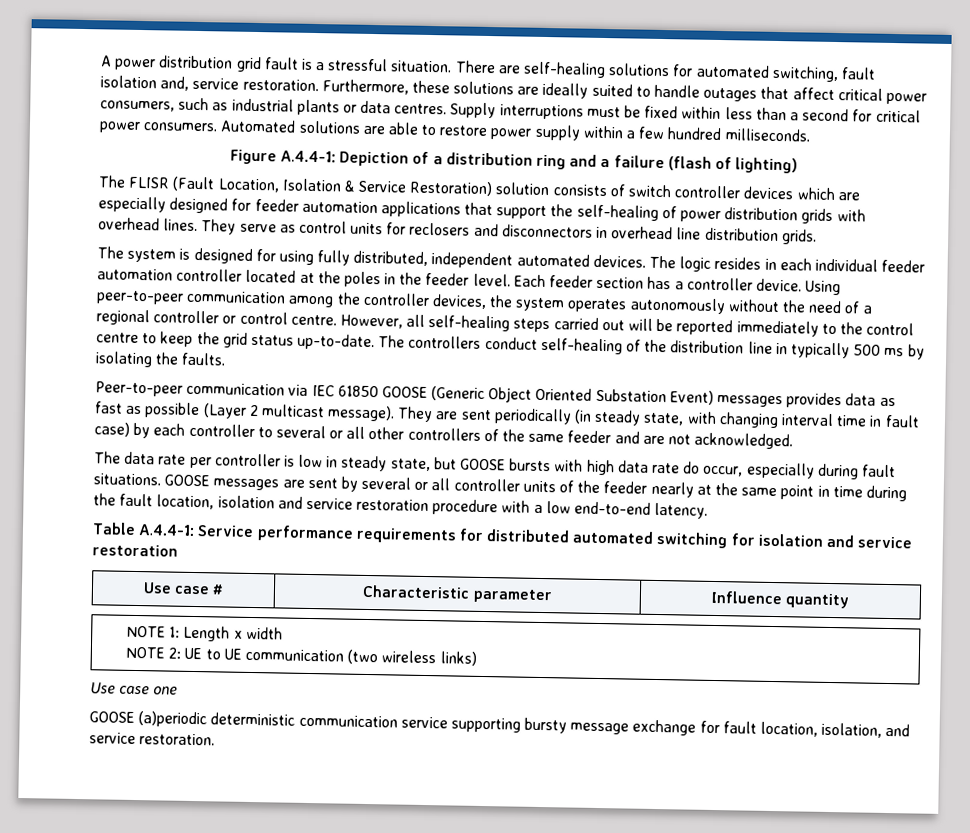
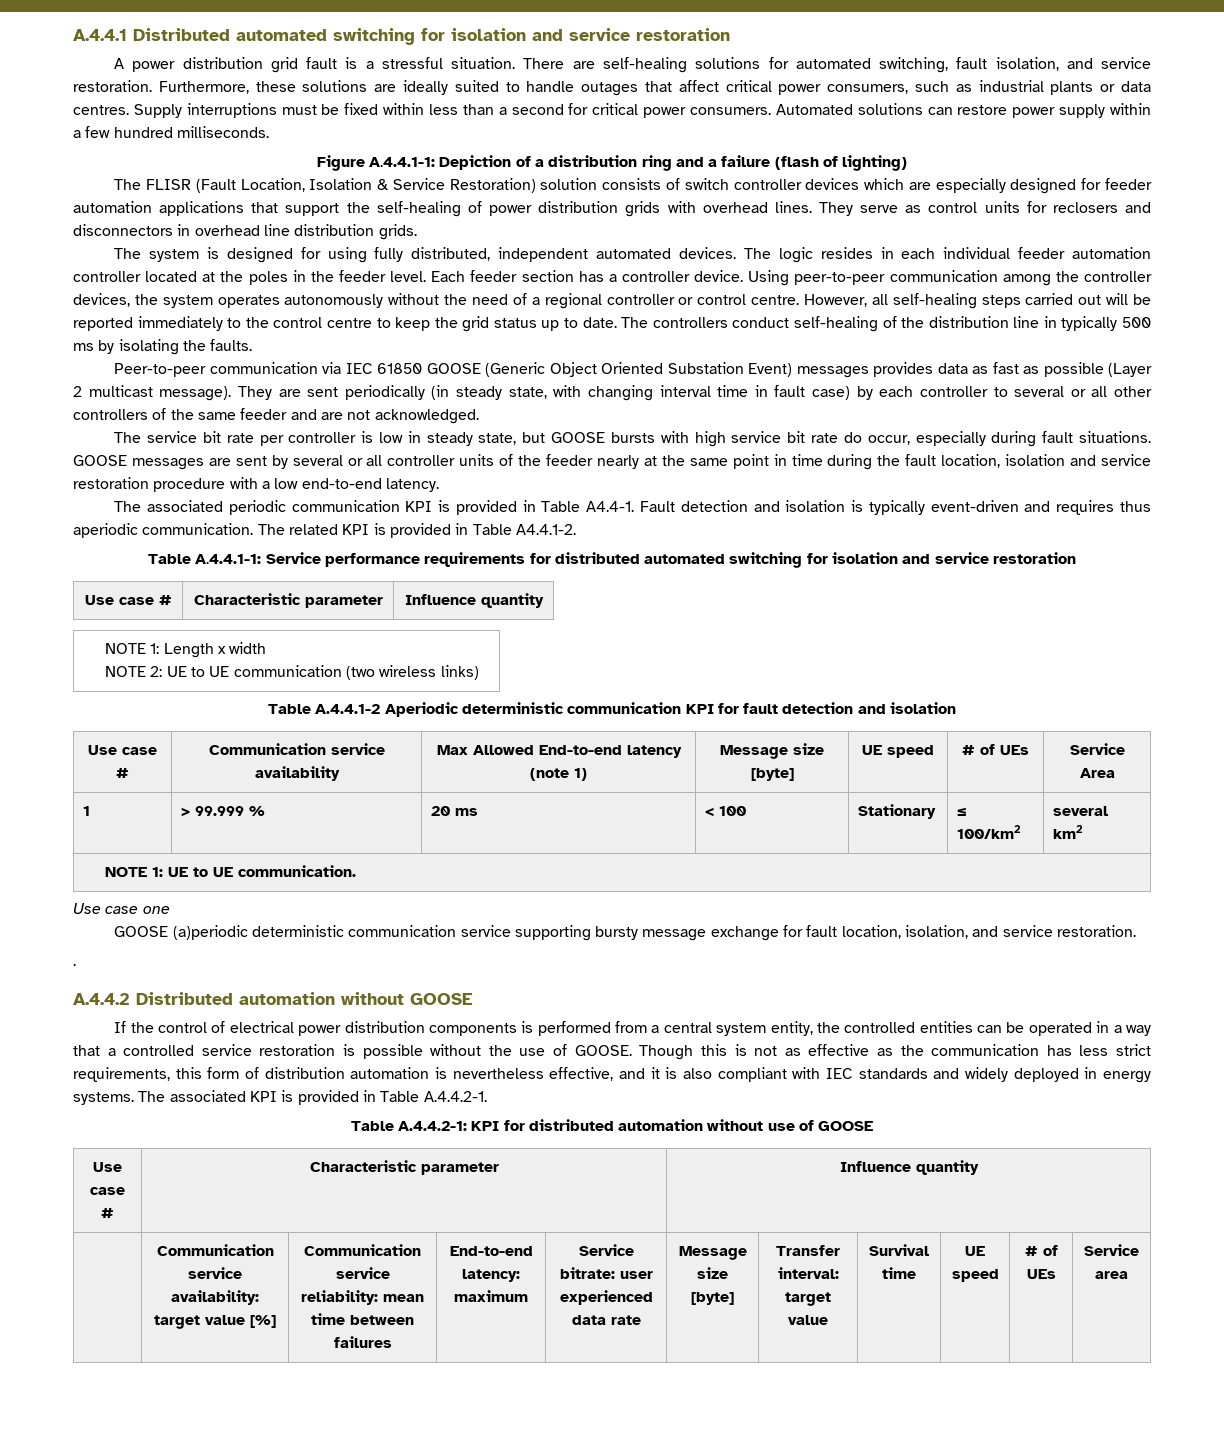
+ A.4.4.1 Distributed automated switching for isolation and service restoration
- There are self-healing solutions for automated switching, fault isolation and, service restoration.
+ There are self-healing solutions for automated switching, fault isolation, and service restoration.
- Automated solutions are able to restore power supply within a few hundred milliseconds.
+ Automated solutions can restore power supply within a few hundred milliseconds.
- Figure A.4.4-1: Depiction of a distribution ring and a failure (flash of lighting)
+ Figure A.4.4.1-1: Depiction of a distribution ring and a failure (flash of lighting)
- However, all self-healing steps carried out will be reported immediately to the control centre to keep the grid status up-to-date.
+ However, all self-healing steps carried out will be reported immediately to the control centre to keep the grid status up to date.
- The data rate per controller is low in steady state, but GOOSE bursts with high data rate do occur, especially during fault situations.
+ The service bit rate per controller is low in steady state, but GOOSE bursts with high service bit rate do occur, especially during fault situations.
- Table A.4.4-1: Service performance requirements for distributed automated switching for isolation and service restoration
+ The associated periodic communication KPI is provided in Table A4.4-1. Fault detection and isolation is typically event-driven and requires thus aperiodic communication. The related KPI is provided in Table A4.4.1-2.
+ Table A.4.4.1-1: Service performance requirements for distributed automated switching for isolation and service restoration
+ Table A.4.4.1-2 Aperiodic deterministic communication KPI for fault detection and isolation
+ Use case # | Communication service availability | Max Allowed End-to-end latency (note 1) | Message size [byte] | UE speed | # of UEs | Service Area
+ 1 | > 99.999 % | 20 ms | < 100 | Stationary | ≤ 100/km2 | several km2
+ NOTE 1: UE to UE communication.
+ .
+ A.4.4.2 Distributed automation without GOOSE
+ If the control of electrical power distribution components is performed from a central system entity, the controlled entities can be operated in a way that a controlled service restoration is possible without the use of GOOSE. Though this is not as effective as the communication has less strict requirements, this form of distribution automation is nevertheless effective, and it is also compliant with IEC standards and widely deployed in energy systems. The associated KPI is provided in Table A.4.4.2-1.
+ Table A.4.4.2-1: KPI for distributed automation without use of GOOSE
+ Use case # | Characteristic parameter | Influence quantity
+ | Communication service availability: target value [%] | Communication service reliability: mean time between failures | End-to-end latency: maximum | Service bitrate: user experienced data rate | Message size [byte] | Transfer interval: target value | Survival time | UE speed | # of UEs | Service area

